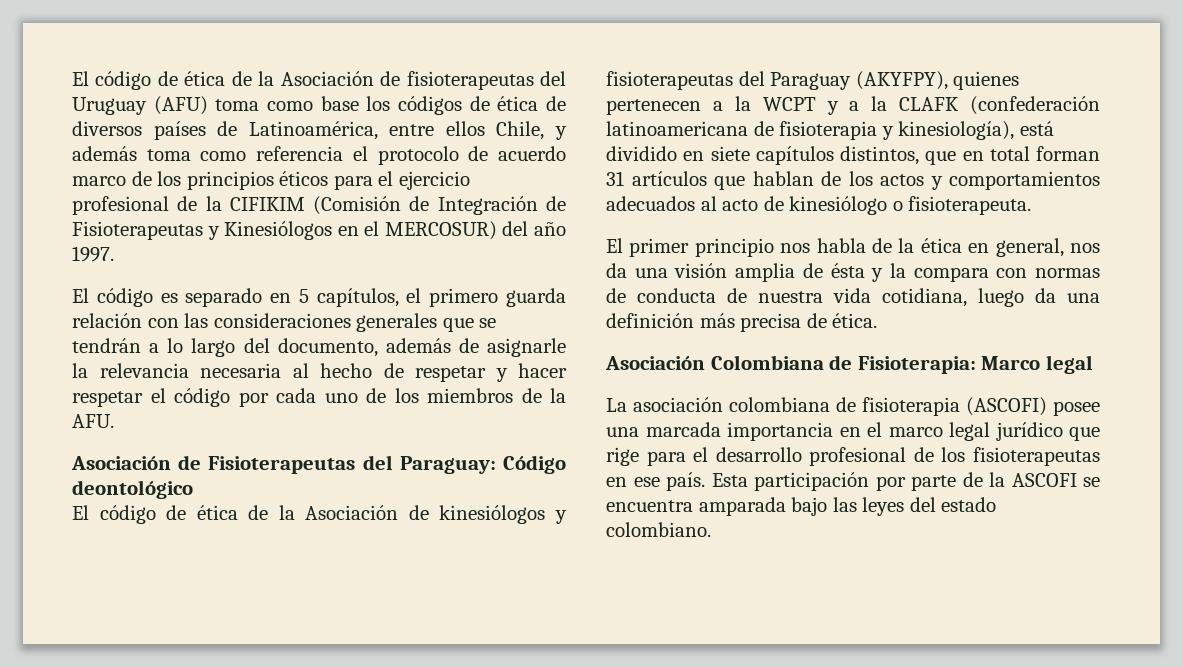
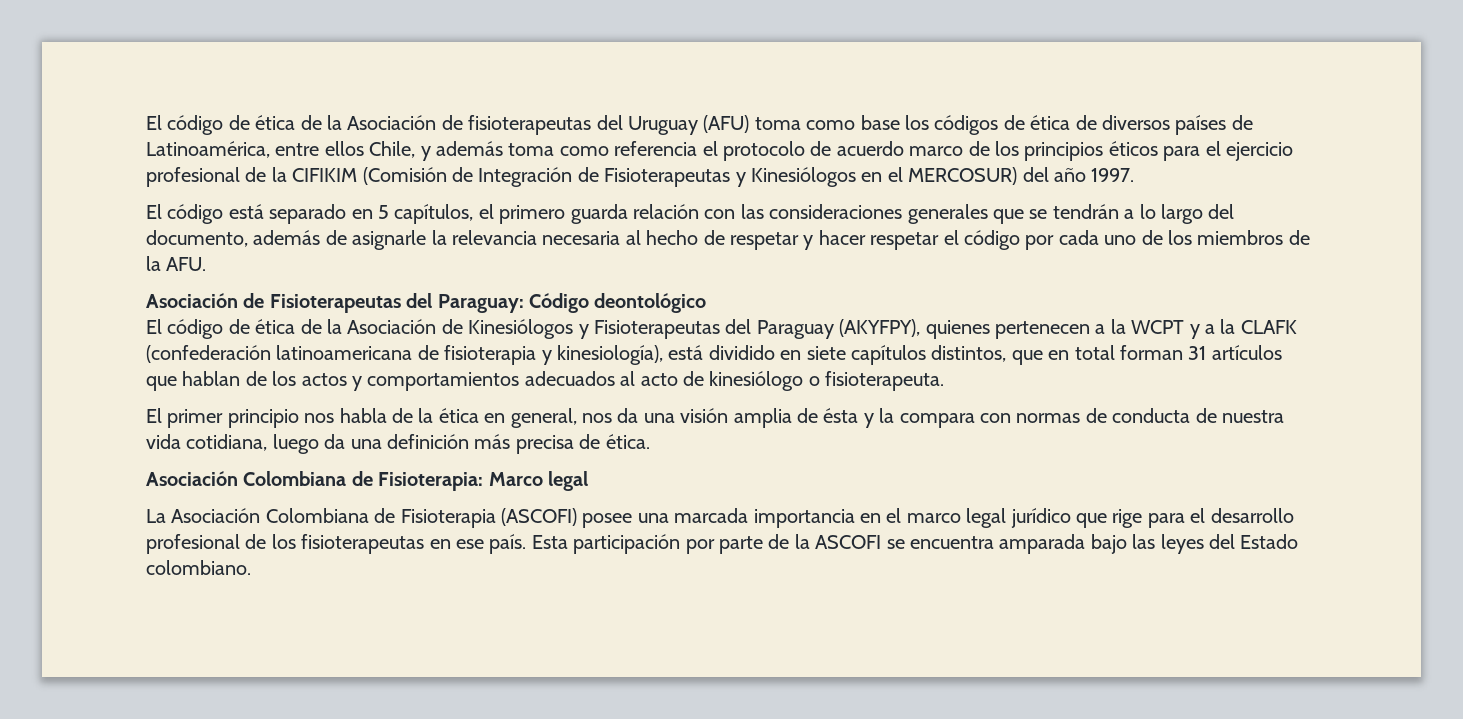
- El código es separado en 5 capítulos, el primero guarda relación con las consideraciones generales que se tendrán a lo largo del documento, además de asignarle la relevancia necesaria al hecho de respetar y hacer respetar el código por cada uno de los miembros de la AFU.
+ El código está separado en 5 capítulos, el primero guarda relación con las consideraciones generales que se tendrán a lo largo del documento, además de asignarle la relevancia necesaria al hecho de respetar y hacer respetar el código por cada uno de los miembros de la AFU.
- El código de ética de la Asociación de kinesiólogos y fisioterapeutas del Paraguay (AKYFPY), quienes pertenecen a la WCPT y a la CLAFK (confederación latinoamericana de fisioterapia y kinesiología), está dividido en siete capítulos distintos, que en total forman 31 artículos que hablan de los actos y comportamientos adecuados al acto de kinesiólogo o fisioterapeuta.
+ El código de ética de la Asociación de Kinesiólogos y Fisioterapeutas del Paraguay (AKYFPY), quienes pertenecen a la WCPT y a la CLAFK (confederación latinoamericana de fisioterapia y kinesiología), está dividido en siete capítulos distintos, que en total forman 31 artículos que hablan de los actos y comportamientos adecuados al acto de kinesiólogo o fisioterapeuta.
- La asociación colombiana de fisioterapia (ASCOFI) posee una marcada importancia en el marco legal jurídico que rige para el desarrollo profesional de los fisioterapeutas en ese país.
+ La Asociación Colombiana de Fisioterapia (ASCOFI) posee una marcada importancia en el marco legal jurídico que rige para el desarrollo profesional de los fisioterapeutas en ese país.
- Esta participación por parte de la ASCOFI se encuentra amparada bajo las leyes del estado colombiano.
+ Esta participación por parte de la ASCOFI se encuentra amparada bajo las leyes del Estado colombiano.

